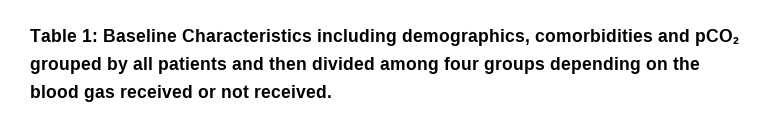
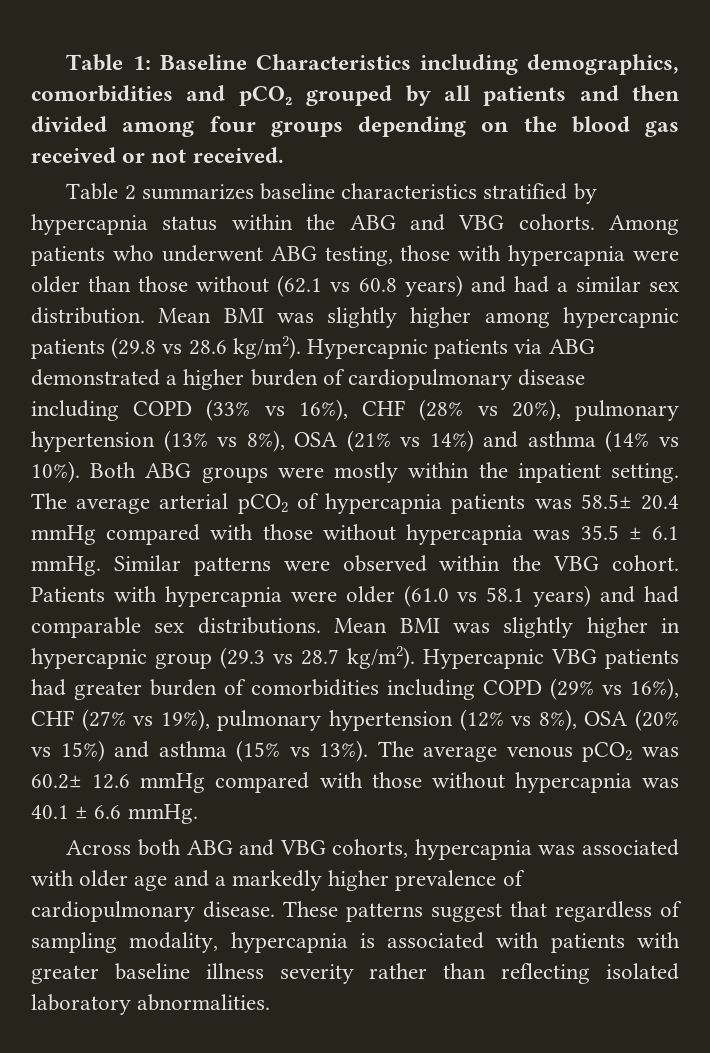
+ Table 2 summarizes baseline characteristics stratified by hypercapnia status within the ABG and VBG cohorts. Among patients who underwent ABG testing, those with hypercapnia were older than those without (62.1 vs 60.8 years) and had a similar sex distribution. Mean BMI was slightly higher among hypercapnic patients (29.8 vs 28.6 kg/m2). Hypercapnic patients via ABG demonstrated a higher burden of cardiopulmonary disease including COPD (33% vs 16%), CHF (28% vs 20%), pulmonary hypertension (13% vs 8%), OSA (21% vs 14%) and asthma (14% vs 10%). Both ABG groups were mostly within the inpatient setting. The average arterial pCO2 of hypercapnia patients was 58.5± 20.4 mmHg compared with those without hypercapnia was 35.5 ± 6.1 mmHg. Similar patterns were observed within the VBG cohort. Patients with hypercapnia were older (61.0 vs 58.1 years) and had comparable sex distributions. Mean BMI was slightly higher in hypercapnic group (29.3 vs 28.7 kg/m2). Hypercapnic VBG patients had greater burden of comorbidities including COPD (29% vs 16%), CHF (27% vs 19%), pulmonary hypertension (12% vs 8%), OSA (20% vs 15%) and asthma (15% vs 13%). The average venous pCO2 was 60.2± 12.6 mmHg compared with those without hypercapnia was 40.1 ± 6.6 mmHg.
+ Across both ABG and VBG cohorts, hypercapnia was associated with older age and a markedly higher prevalence of cardiopulmonary disease. These patterns suggest that regardless of sampling modality, hypercapnia is associated with patients with greater baseline illness severity rather than reflecting isolated laboratory abnormalities.

